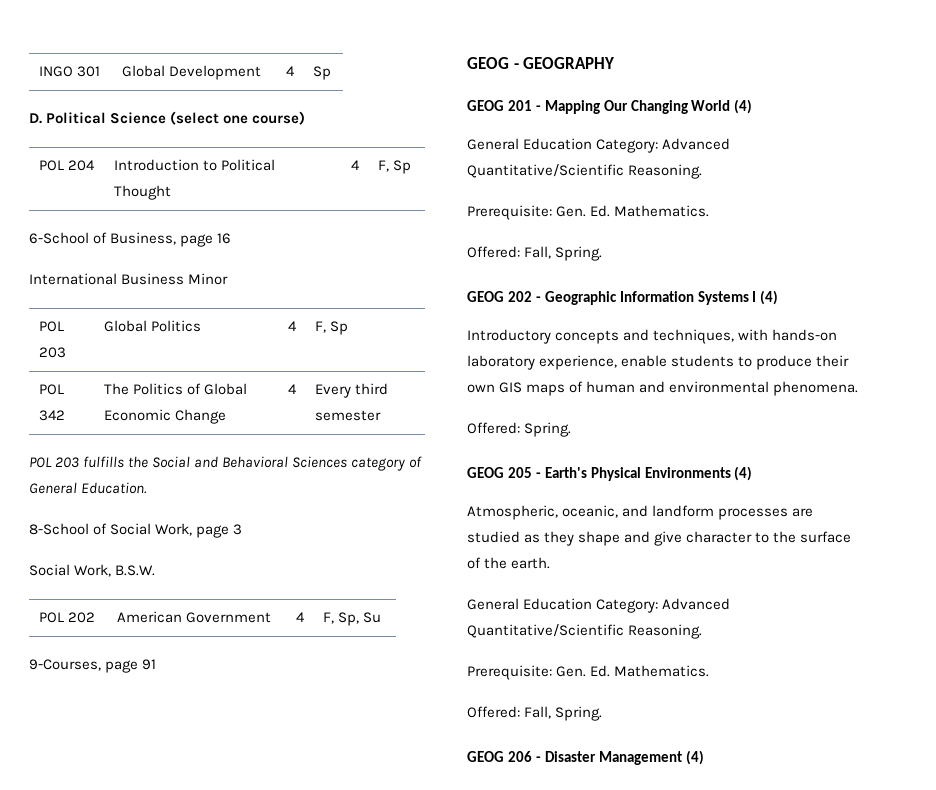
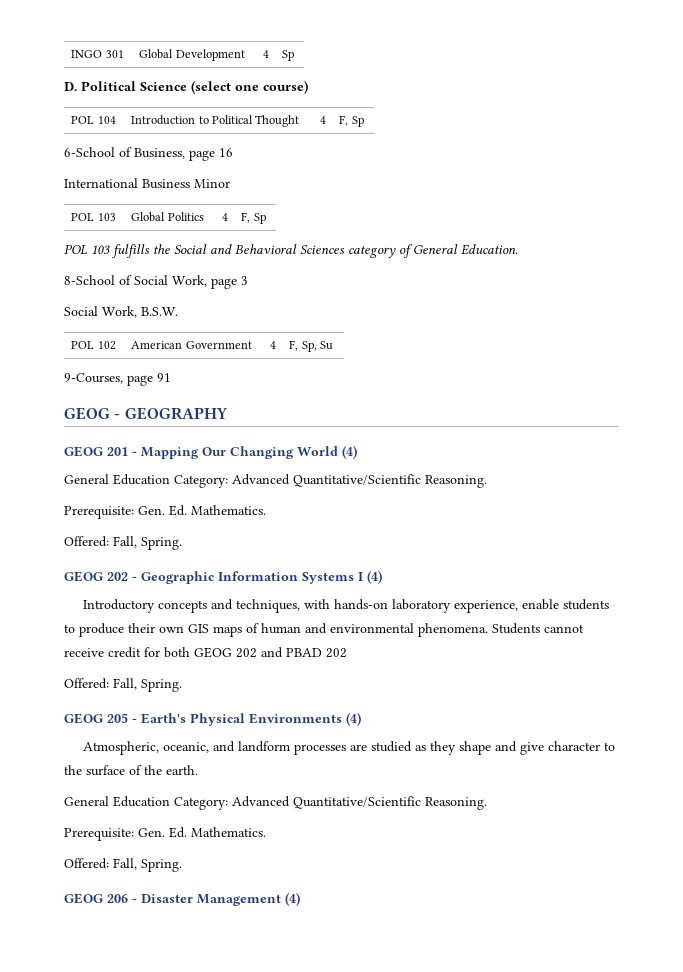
- POL 204 | Introduction to Political Thought | 4 | F, Sp
+ POL 104 | Introduction to Political Thought | 4 | F, Sp
- POL 203 | Global Politics | 4 | F, Sp
+ POL 103 | Global Politics | 4 | F, Sp
- POL 342 | The Politics of Global Economic Change | 4 | Every third semester
- POL 203 fulfills the Social and Behavioral Sciences category of General Education.
+ POL 103 fulfills the Social and Behavioral Sciences category of General Education.
- POL 202 | American Government | 4 | F, Sp, Su
+ POL 102 | American Government | 4 | F, Sp, Su
- Introductory concepts and techniques, with hands-on laboratory experience, enable students to produce their own GIS maps of human and environmental phenomena.
- Offered: Spring.
+ Introductory concepts and techniques, with hands-on laboratory experience, enable students to produce their own GIS maps of human and environmental phenomena. Students cannot receive credit for both GEOG 202 and PBAD 202
+ Offered: Fall, Spring.

